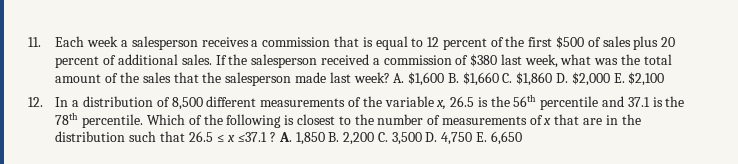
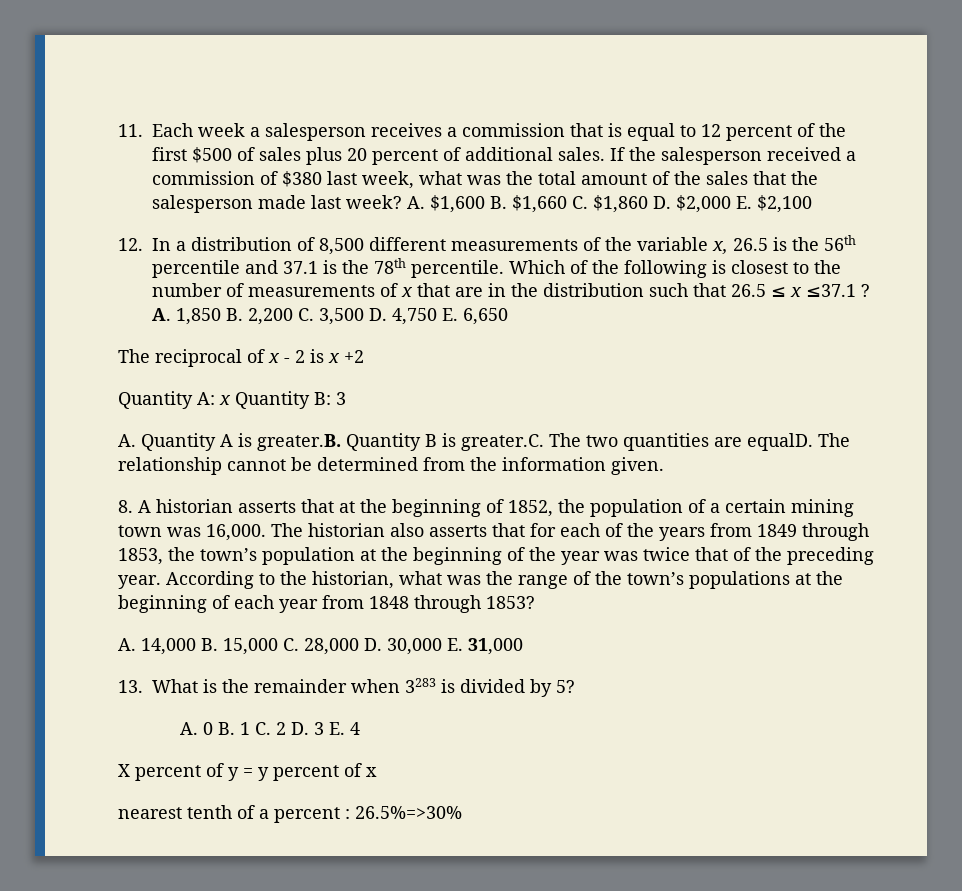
+ The reciprocal of x - 2 is x +2
+ Quantity A: x Quantity B: 3
+ A. Quantity A is greater.B. Quantity B is greater.C. The two quantities are equalD. The relationship cannot be determined from the information given.
+ 8. A historian asserts that at the beginning of 1852, the population of a certain mining town was 16,000. The historian also asserts that for each of the years from 1849 through 1853, the town’s population at the beginning of the year was twice that of the preceding year. According to the historian, what was the range of the town’s populations at the beginning of each year from 1848 through 1853?
+ A. 14,000 B. 15,000 C. 28,000 D. 30,000 E. 31,000
+ 13. What is the remainder when 3283 is divided by 5?
+ A. 0 B. 1 C. 2 D. 3 E. 4
+ X percent of y = y percent of x
+ nearest tenth of a percent : 26.5%=>30%

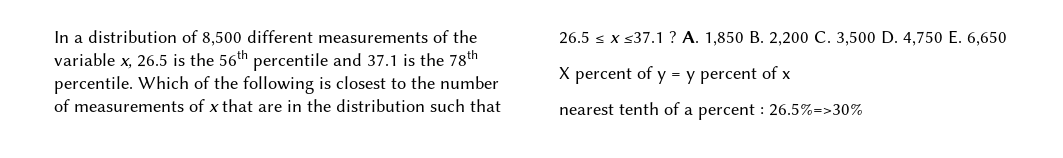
- 11. Each week a salesperson receives a commission that is equal to 12 percent of the first $500 of sales plus 20 percent of additional sales. If the salesperson received a commission of $380 last week, what was the total amount of the sales that the salesperson made last week? A. $1,600 B. $1,660 C. $1,860 D. $2,000 E. $2,100
- 12. In a distribution of 8,500 different measurements of the variable x, 26.5 is the 56th percentile and 37.1 is the 78th percentile.
+ In a distribution of 8,500 different measurements of the variable x, 26.5 is the 56th percentile and 37.1 is the 78th percentile.
- The reciprocal of x - 2 is x +2
- Quantity A: x Quantity B: 3
- A. Quantity A is greater.B. Quantity B is greater.C. The two quantities are equalD. The relationship cannot be determined from the information given.
- 8. A historian asserts that at the beginning of 1852, the population of a certain mining town was 16,000. The historian also asserts that for each of the years from 1849 through 1853, the town’s population at the beginning of the year was twice that of the preceding year. According to the historian, what was the range of the town’s populations at the beginning of each year from 1848 through 1853?
- A. 14,000 B. 15,000 C. 28,000 D. 30,000 E. 31,000
- 13. What is the remainder when 3283 is divided by 5?
- A. 0 B. 1 C. 2 D. 3 E. 4

